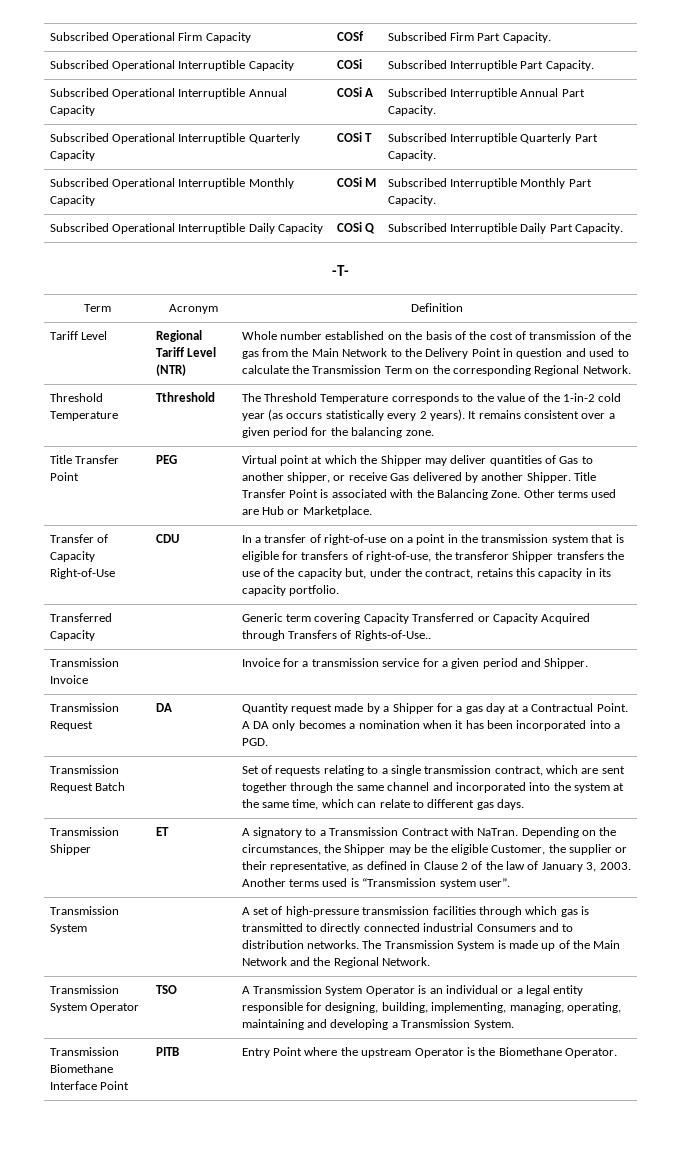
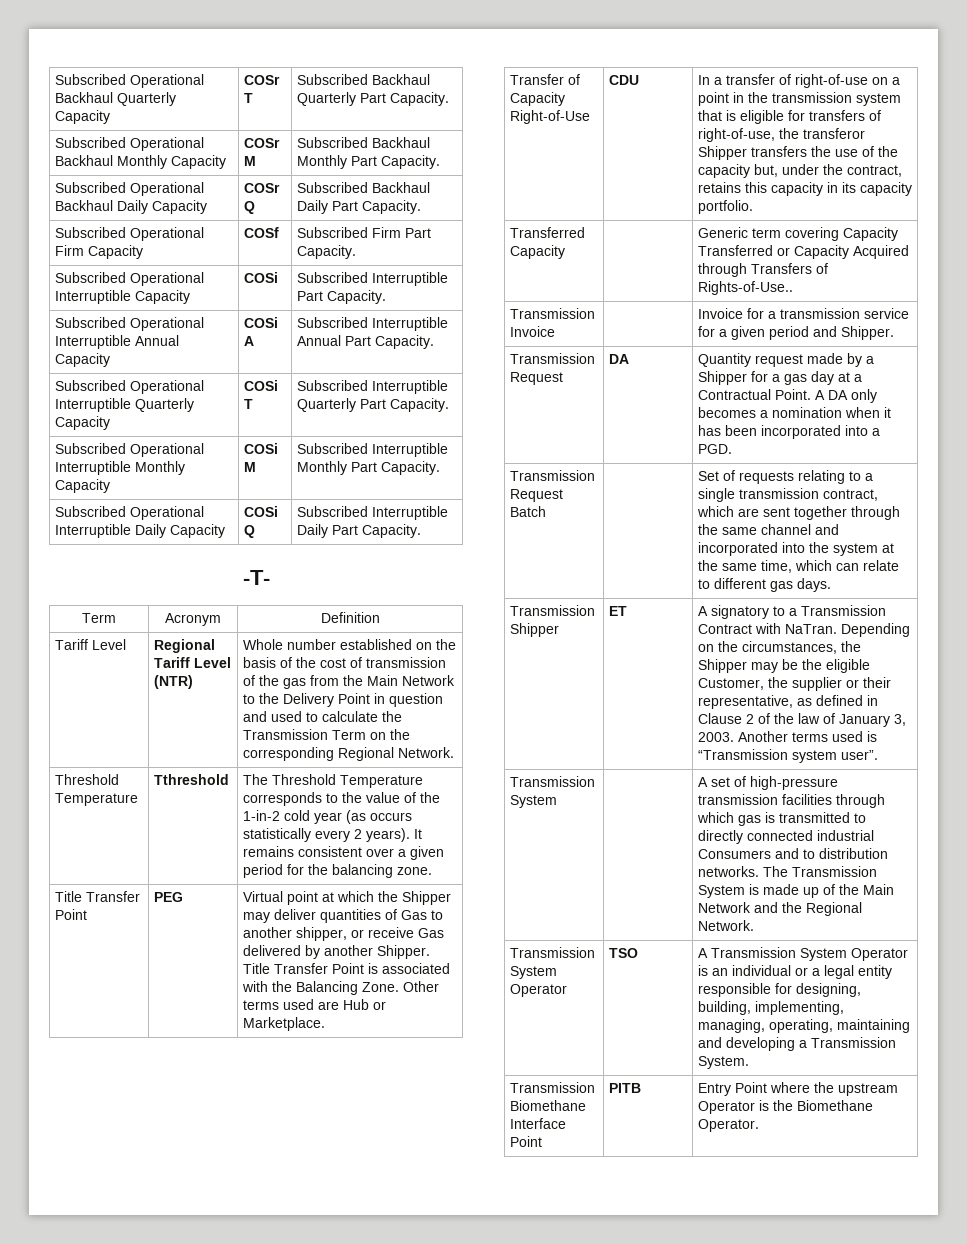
+ Subscribed Operational Backhaul Quarterly Capacity | COSr T | Subscribed Backhaul Quarterly Part Capacity.
+ Subscribed Operational Backhaul Monthly Capacity | COSr M | Subscribed Backhaul Monthly Part Capacity.
+ Subscribed Operational Backhaul Daily Capacity | COSr Q | Subscribed Backhaul Daily Part Capacity.

